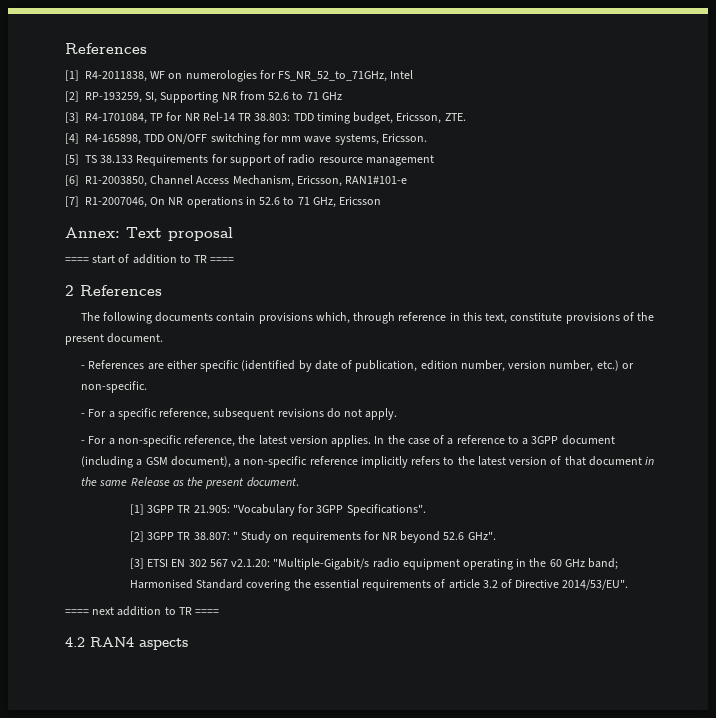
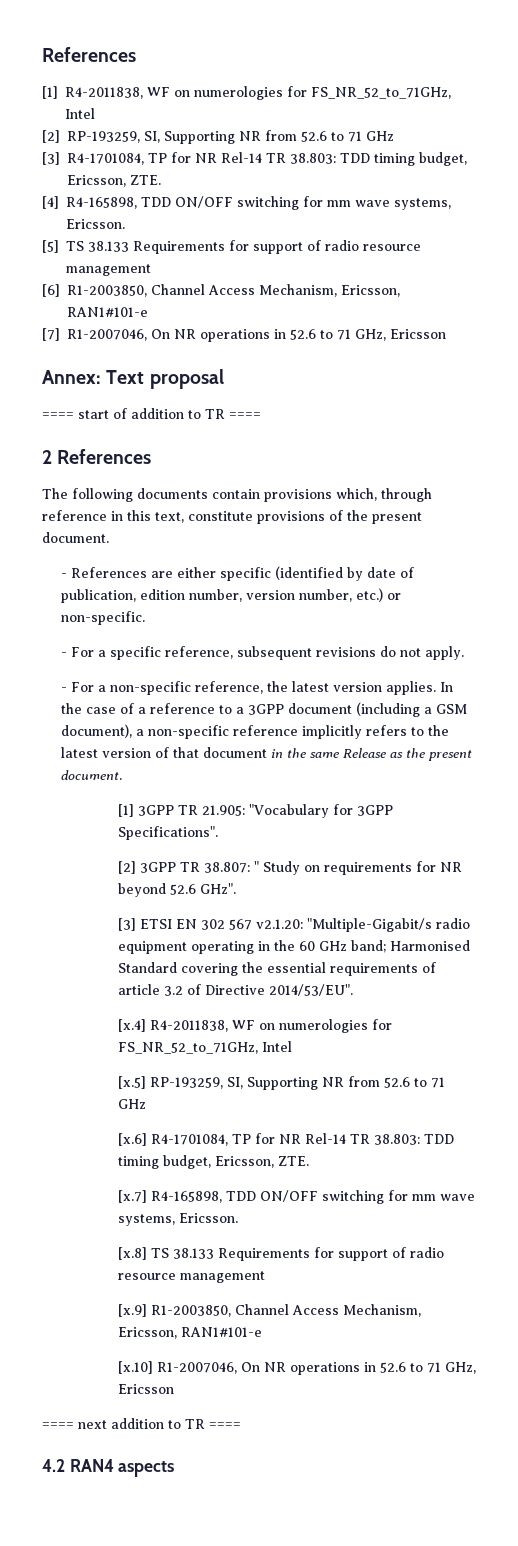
+ [x.4] R4-2011838, WF on numerologies for FS_NR_52_to_71GHz, Intel
+ [x.5] RP-193259, SI, Supporting NR from 52.6 to 71 GHz
+ [x.6] R4-1701084, TP for NR Rel-14 TR 38.803: TDD timing budget, Ericsson, ZTE.
+ [x.7] R4-165898, TDD ON/OFF switching for mm wave systems, Ericsson.
+ [x.8] TS 38.133 Requirements for support of radio resource management
+ [x.9] R1-2003850, Channel Access Mechanism, Ericsson, RAN1#101-e
+ [x.10] R1-2007046, On NR operations in 52.6 to 71 GHz, Ericsson

